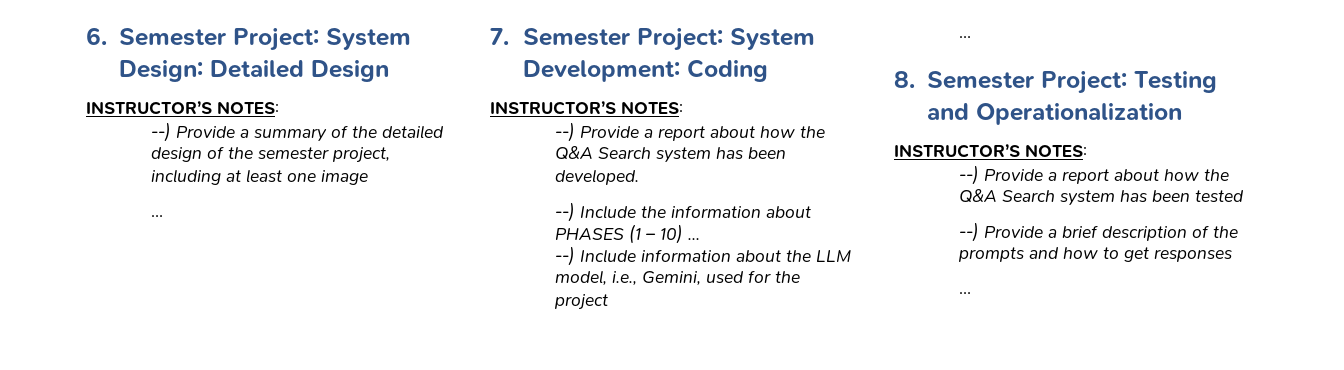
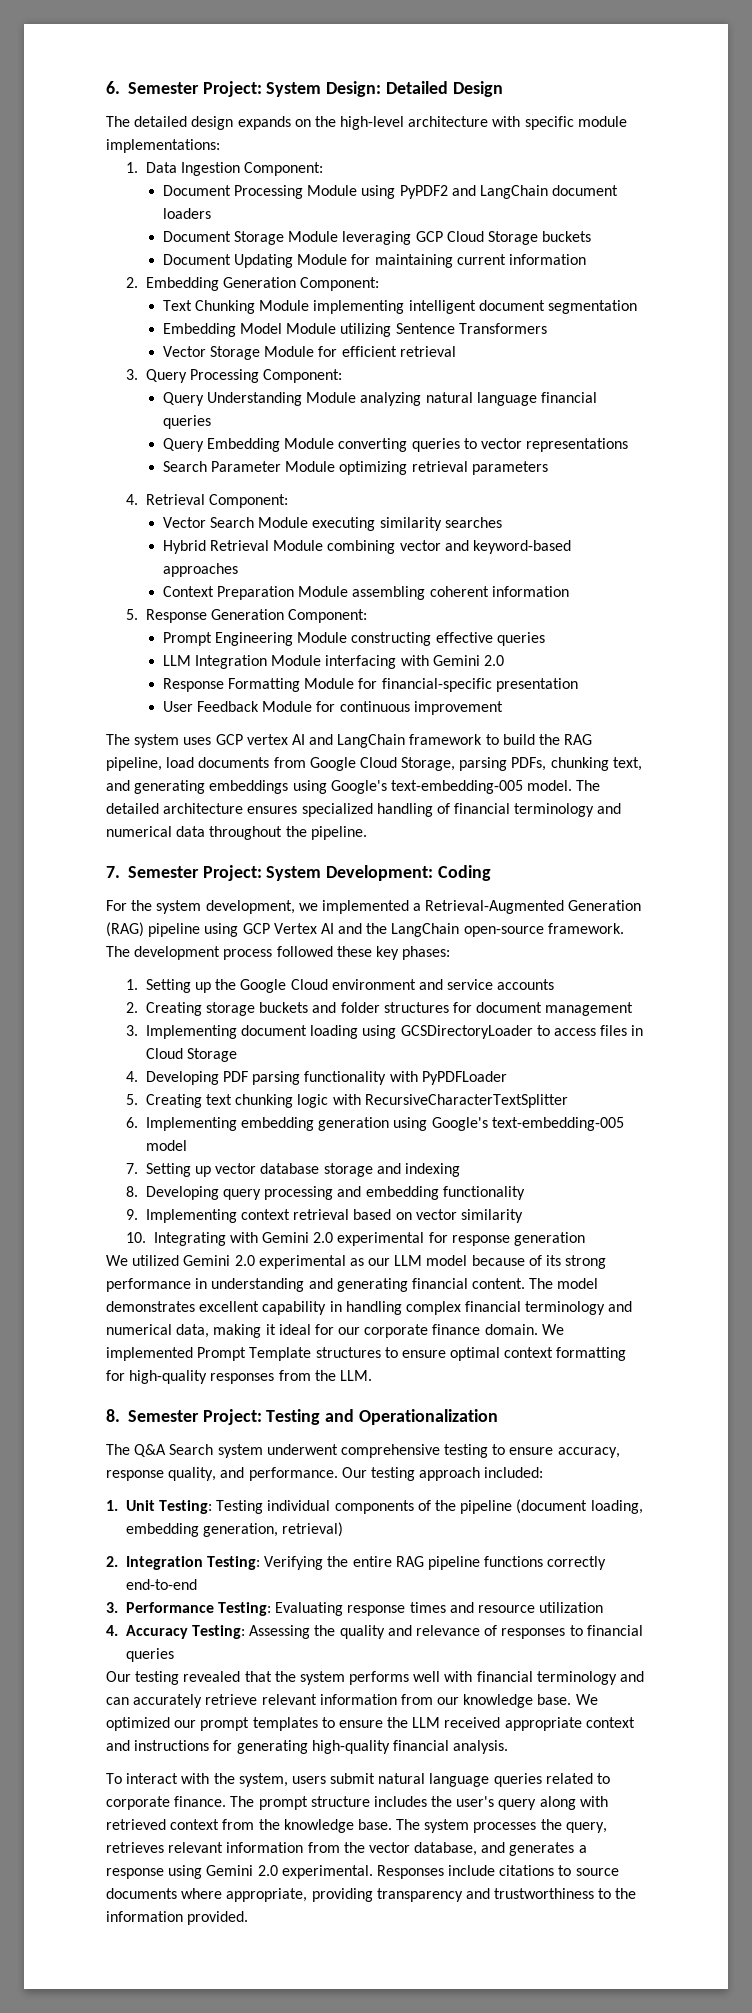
  6. Semester Project: System Design: Detailed Design
- INSTRUCTOR’S NOTES:
- --) Provide a summary of the detailed design of the semester project, including at least one image
- …
+ The detailed design expands on the high-level architecture with specific module implementations:
+ 1. Data Ingestion Component:
+ Document Processing Module using PyPDF2 and LangChain document loaders
+ Document Storage Module leveraging GCP Cloud Storage buckets
+ Document Updating Module for maintaining current information
+ 2. Embedding Generation Component:
+ Text Chunking Module implementing intelligent document segmentation
+ Embedding Model Module utilizing Sentence Transformers
+ Vector Storage Module for efficient retrieval
+ 3. Query Processing Component:
+ Query Understanding Module analyzing natural language financial queries
+ Query Embedding Module converting queries to vector representations
+ Search Parameter Module optimizing retrieval parameters
+ 4. Retrieval Component:
+ Vector Search Module executing similarity searches
+ Hybrid Retrieval Module combining vector and keyword-based approaches
+ Context Preparation Module assembling coherent information
+ 5. Response Generation Component:
+ Prompt Engineering Module constructing effective queries
+ LLM Integration Module interfacing with Gemini 2.0
+ Response Formatting Module for financial-specific presentation
+ User Feedback Module for continuous improvement
+ The system uses GCP vertex AI and LangChain framework to build the RAG pipeline, load documents from Google Cloud Storage, parsing PDFs, chunking text, and generating embeddings using Google's text-embedding-005 model. The detailed architecture ensures specialized handling of financial terminology and numerical data throughout the pipeline.
  7. Semester Project: System Development: Coding
- INSTRUCTOR’S NOTES:
- --) Provide a report about how the Q&A Search system has been developed.
- --) Include the information about PHASES (1 – 10) …
- --) Include information about the LLM model, i.e., Gemini, used for the project
- …
+ For the system development, we implemented a Retrieval-Augmented Generation (RAG) pipeline using GCP Vertex AI and the LangChain open-source framework. The development process followed these key phases:
+ 1. Setting up the Google Cloud environment and service accounts
+ 2. Creating storage buckets and folder structures for document management
+ 3. Implementing document loading using GCSDirectoryLoader to access files in Cloud Storage
+ 4. Developing PDF parsing functionality with PyPDFLoader
+ 5. Creating text chunking logic with RecursiveCharacterTextSplitter
+ 6. Implementing embedding generation using Google's text-embedding-005 model
+ 7. Setting up vector database storage and indexing
+ 8. Developing query processing and embedding functionality
+ 9. Implementing context retrieval based on vector similarity
+ 10. Integrating with Gemini 2.0 experimental for response generation
+ We utilized Gemini 2.0 experimental as our LLM model because of its strong performance in understanding and generating financial content. The model demonstrates excellent capability in handling complex financial terminology and numerical data, making it ideal for our corporate finance domain. We implemented Prompt Template structures to ensure optimal context formatting for high-quality responses from the LLM.
  8. Semester Project: Testing and Operationalization
- INSTRUCTOR’S NOTES:
- --) Provide a report about how the Q&A Search system has been tested
- --) Provide a brief description of the prompts and how to get responses
- …
+ The Q&A Search system underwent comprehensive testing to ensure accuracy, response quality, and performance. Our testing approach included:
+ 1. Unit Testing: Testing individual components of the pipeline (document loading, embedding generation, retrieval)
+ 2. Integration Testing: Verifying the entire RAG pipeline functions correctly end-to-end
+ 3. Performance Testing: Evaluating response times and resource utilization
+ 4. Accuracy Testing: Assessing the quality and relevance of responses to financial queries
+ Our testing revealed that the system performs well with financial terminology and can accurately retrieve relevant information from our knowledge base. We optimized our prompt templates to ensure the LLM received appropriate context and instructions for generating high-quality financial analysis.
+ To interact with the system, users submit natural language queries related to corporate finance. The prompt structure includes the user's query along with retrieved context from the knowledge base. The system processes the query, retrieves relevant information from the vector database, and generates a response using Gemini 2.0 experimental. Responses include citations to source documents where appropriate, providing transparency and trustworthiness to the information provided.

